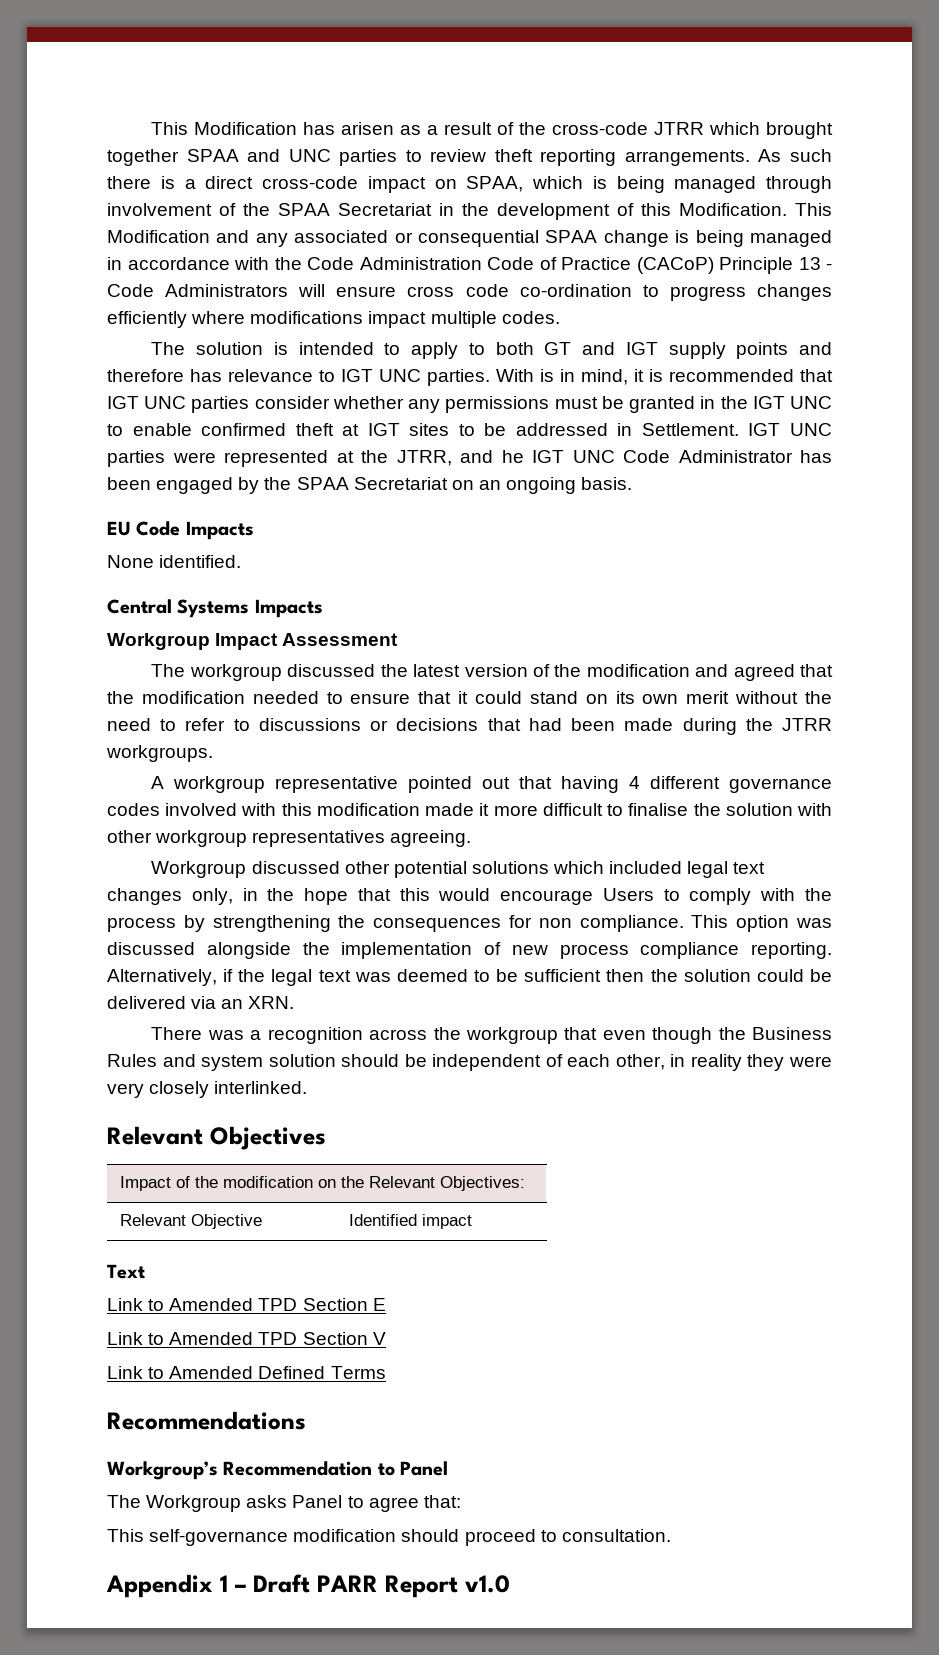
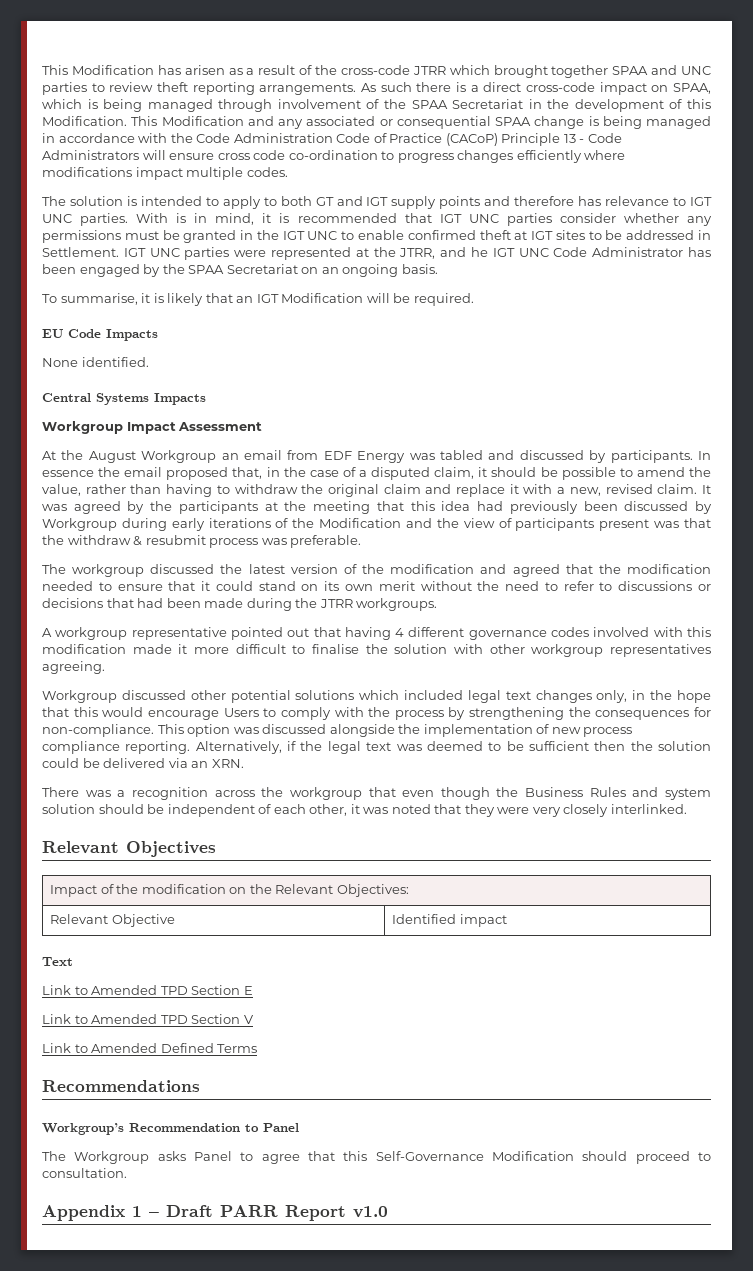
+ To summarise, it is likely that an IGT Modification will be required.
+ At the August Workgroup an email from EDF Energy was tabled and discussed by participants. In essence the email proposed that, in the case of a disputed claim, it should be possible to amend the value, rather than having to withdraw the original claim and replace it with a new, revised claim. It was agreed by the participants at the meeting that this idea had previously been discussed by Workgroup during early iterations of the Modification and the view of participants present was that the withdraw & resubmit process was preferable.
- Workgroup discussed other potential solutions which included legal text changes only, in the hope that this would encourage Users to comply with the process by strengthening the consequences for non compliance.
+ Workgroup discussed other potential solutions which included legal text changes only, in the hope that this would encourage Users to comply with the process by strengthening the consequences for non-compliance.
- There was a recognition across the workgroup that even though the Business Rules and system solution should be independent of each other, in reality they were very closely interlinked.
+ There was a recognition across the workgroup that even though the Business Rules and system solution should be independent of each other, it was noted that they were very closely interlinked.
- The Workgroup asks Panel to agree that:
- This self-governance modification should proceed to consultation.
+ The Workgroup asks Panel to agree that this Self-Governance Modification should proceed to consultation.

